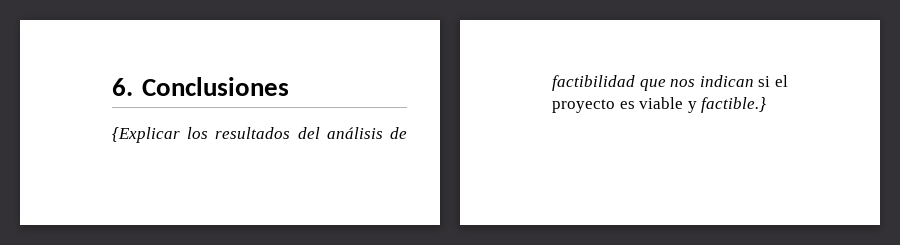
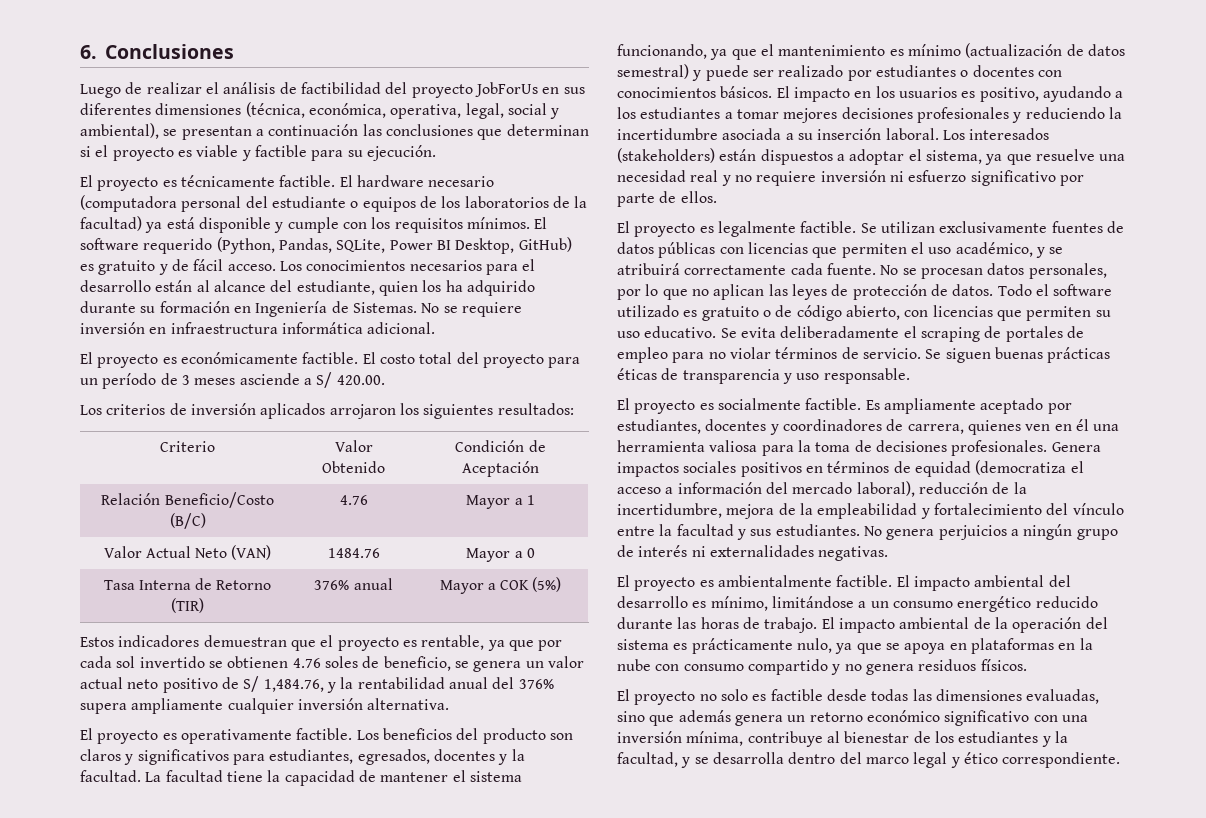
- {Explicar los resultados del análisis de factibilidad que nos indican si el proyecto es viable y factible.}
+ Luego de realizar el análisis de factibilidad del proyecto JobForUs en sus diferentes dimensiones (técnica, económica, operativa, legal, social y ambiental), se presentan a continuación las conclusiones que determinan si el proyecto es viable y factible para su ejecución.
+ El proyecto es técnicamente factible. El hardware necesario (computadora personal del estudiante o equipos de los laboratorios de la facultad) ya está disponible y cumple con los requisitos mínimos. El software requerido (Python, Pandas, SQLite, Power BI Desktop, GitHub) es gratuito y de fácil acceso. Los conocimientos necesarios para el desarrollo están al alcance del estudiante, quien los ha adquirido durante su formación en Ingeniería de Sistemas. No se requiere inversión en infraestructura informática adicional.
+ El proyecto es económicamente factible. El costo total del proyecto para un período de 3 meses asciende a S/ 420.00.
+ Los criterios de inversión aplicados arrojaron los siguientes resultados:
+ Criterio | Valor Obtenido | Condición de Aceptación
+ Relación Beneficio/Costo (B/C) | 4.76 | Mayor a 1
+ Valor Actual Neto (VAN) | 1484.76 | Mayor a 0
+ Tasa Interna de Retorno (TIR) | 376% anual | Mayor a COK (5%)
+ Estos indicadores demuestran que el proyecto es rentable, ya que por cada sol invertido se obtienen 4.76 soles de beneficio, se genera un valor actual neto positivo de S/ 1,484.76, y la rentabilidad anual del 376% supera ampliamente cualquier inversión alternativa.
+ El proyecto es operativamente factible. Los beneficios del producto son claros y significativos para estudiantes, egresados, docentes y la facultad. La facultad tiene la capacidad de mantener el sistema funcionando, ya que el mantenimiento es mínimo (actualización de datos semestral) y puede ser realizado por estudiantes o docentes con conocimientos básicos. El impacto en los usuarios es positivo, ayudando a los estudiantes a tomar mejores decisiones profesionales y reduciendo la incertidumbre asociada a su inserción laboral. Los interesados (stakeholders) están dispuestos a adoptar el sistema, ya que resuelve una necesidad real y no requiere inversión ni esfuerzo significativo por parte de ellos.
+ El proyecto es legalmente factible. Se utilizan exclusivamente fuentes de datos públicas con licencias que permiten el uso académico, y se atribuirá correctamente cada fuente. No se procesan datos personales, por lo que no aplican las leyes de protección de datos. Todo el software utilizado es gratuito o de código abierto, con licencias que permiten su uso educativo. Se evita deliberadamente el scraping de portales de empleo para no violar términos de servicio. Se siguen buenas prácticas éticas de transparencia y uso responsable.
+ El proyecto es socialmente factible. Es ampliamente aceptado por estudiantes, docentes y coordinadores de carrera, quienes ven en él una herramienta valiosa para la toma de decisiones profesionales. Genera impactos sociales positivos en términos de equidad (democratiza el acceso a información del mercado laboral), reducción de la incertidumbre, mejora de la empleabilidad y fortalecimiento del vínculo entre la facultad y sus estudiantes. No genera perjuicios a ningún grupo de interés ni externalidades negativas.
+ El proyecto es ambientalmente factible. El impacto ambiental del desarrollo es mínimo, limitándose a un consumo energético reducido durante las horas de trabajo. El impacto ambiental de la operación del sistema es prácticamente nulo, ya que se apoya en plataformas en la nube con consumo compartido y no genera residuos físicos.
+ El proyecto no solo es factible desde todas las dimensiones evaluadas, sino que además genera un retorno económico significativo con una inversión mínima, contribuye al bienestar de los estudiantes y la facultad, y se desarrolla dentro del marco legal y ético correspondiente.

